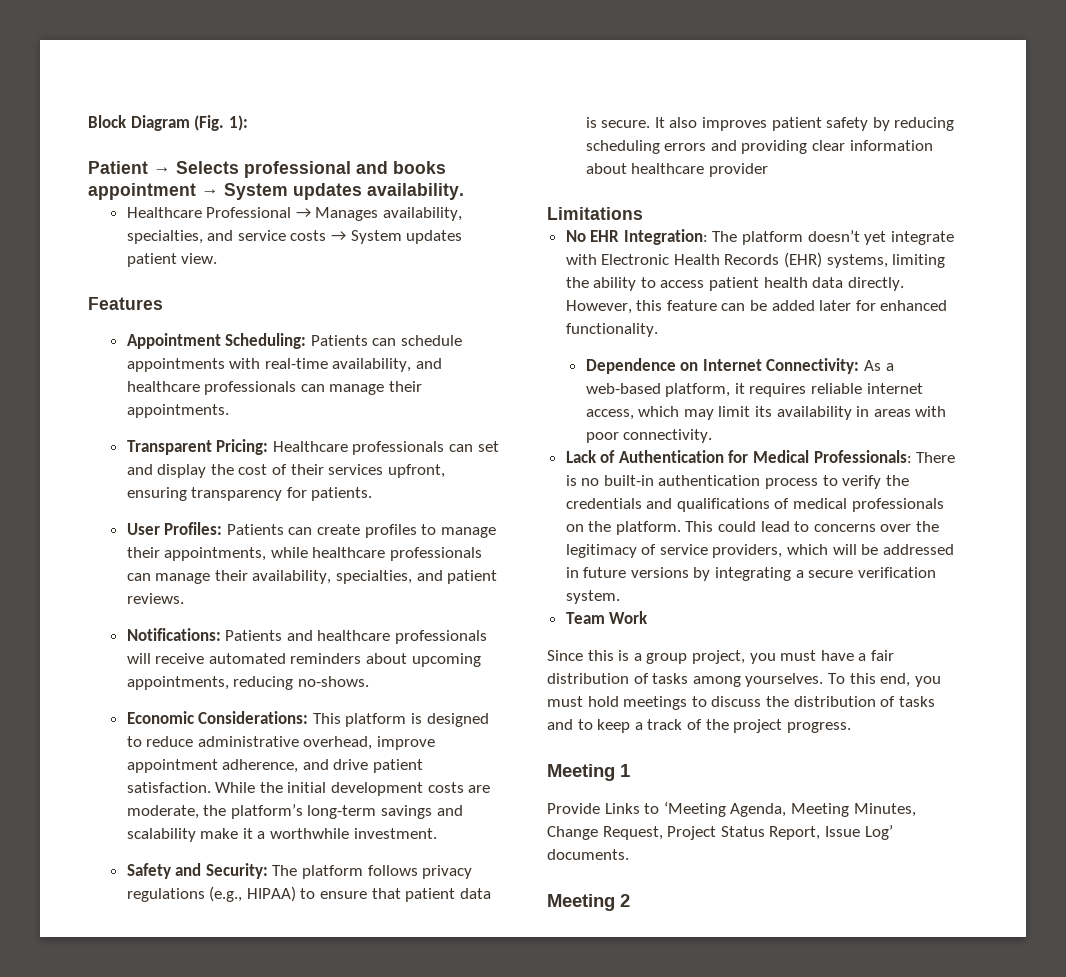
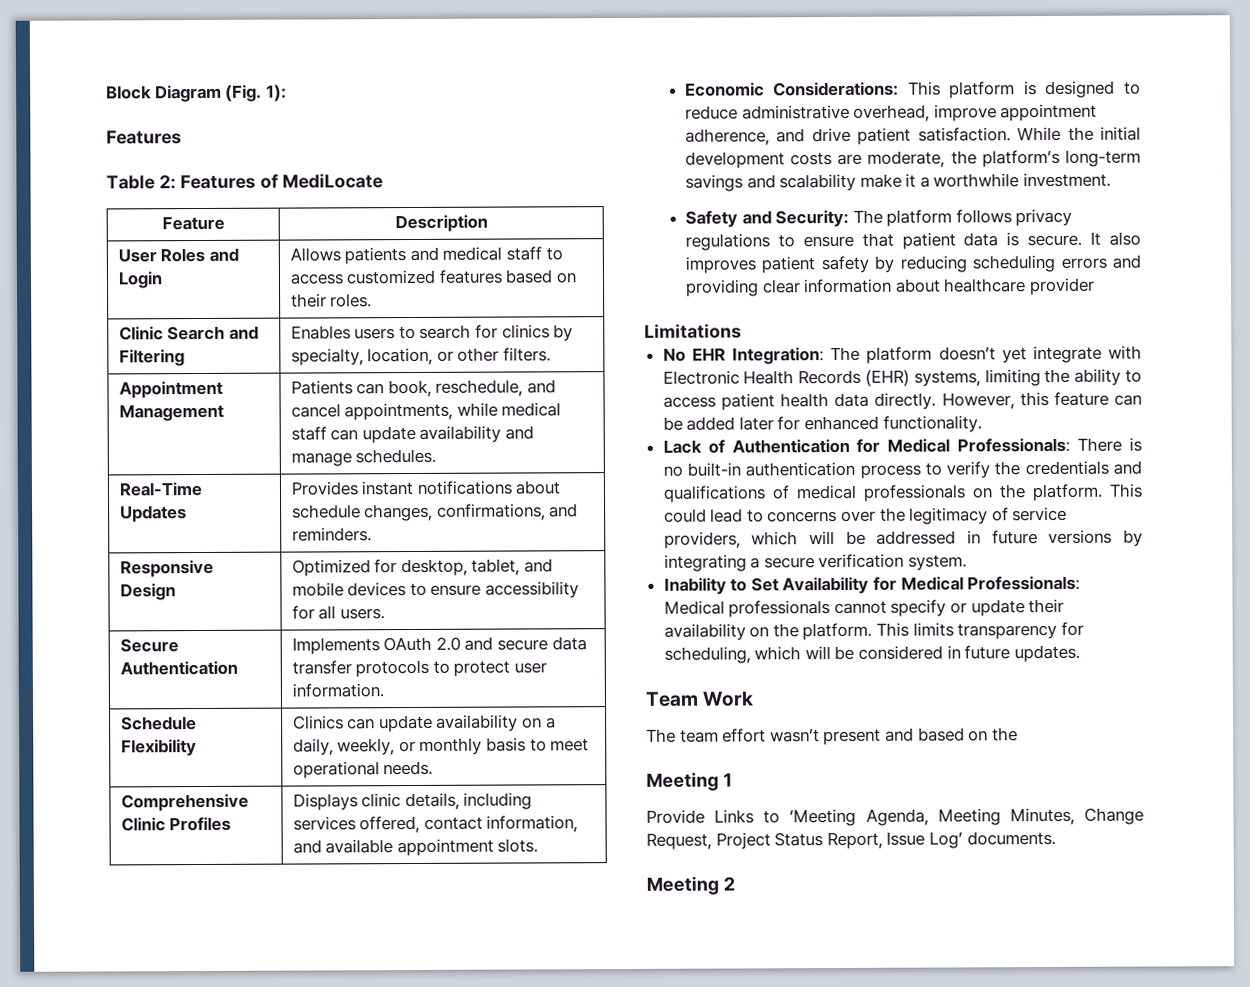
  Block Diagram (Fig. 1):
- Patient → Selects professional and books appointment → System updates availability.
- Healthcare Professional → Manages availability, specialties, and service costs → System updates patient view.
  Features
- Appointment Scheduling: Patients can schedule appointments with real-time availability, and healthcare professionals can manage their appointments.
- Transparent Pricing: Healthcare professionals can set and display the cost of their services upfront, ensuring transparency for patients.
- User Profiles: Patients can create profiles to manage their appointments, while healthcare professionals can manage their availability, specialties, and patient reviews.
- Notifications: Patients and healthcare professionals will receive automated reminders about upcoming appointments, reducing no-shows.
+ Table 2: Features of MediLocate
+ Feature | Description
+ User Roles and Login | Allows patients and medical staff to access customized features based on their roles.
+ Clinic Search and Filtering | Enables users to search for clinics by specialty, location, or other filters.
+ Appointment Management | Patients can book, reschedule, and cancel appointments, while medical staff can update availability and manage schedules.
+ Real-Time Updates | Provides instant notifications about schedule changes, confirmations, and reminders.
+ Responsive Design | Optimized for desktop, tablet, and mobile devices to ensure accessibility for all users.
+ Secure Authentication | Implements OAuth 2.0 and secure data transfer protocols to protect user information.
+ Schedule Flexibility | Clinics can update availability on a daily, weekly, or monthly basis to meet operational needs.
+ Comprehensive Clinic Profiles | Displays clinic details, including services offered, contact information, and available appointment slots.
- Safety and Security: The platform follows privacy regulations (e.g., HIPAA) to ensure that patient data is secure.
+ Safety and Security: The platform follows privacy regulations to ensure that patient data is secure.
- Dependence on Internet Connectivity: As a web-based platform, it requires reliable internet access, which may limit its availability in areas with poor connectivity.
+ Inability to Set Availability for Medical Professionals: Medical professionals cannot specify or update their availability on the platform. This limits transparency for scheduling, which will be considered in future updates.
  Team Work
- Since this is a group project, you must have a fair distribution of tasks among yourselves. To this end, you must hold meetings to discuss the distribution of tasks and to keep a track of the project progress.
+ The team effort wasn’t present and based on the

